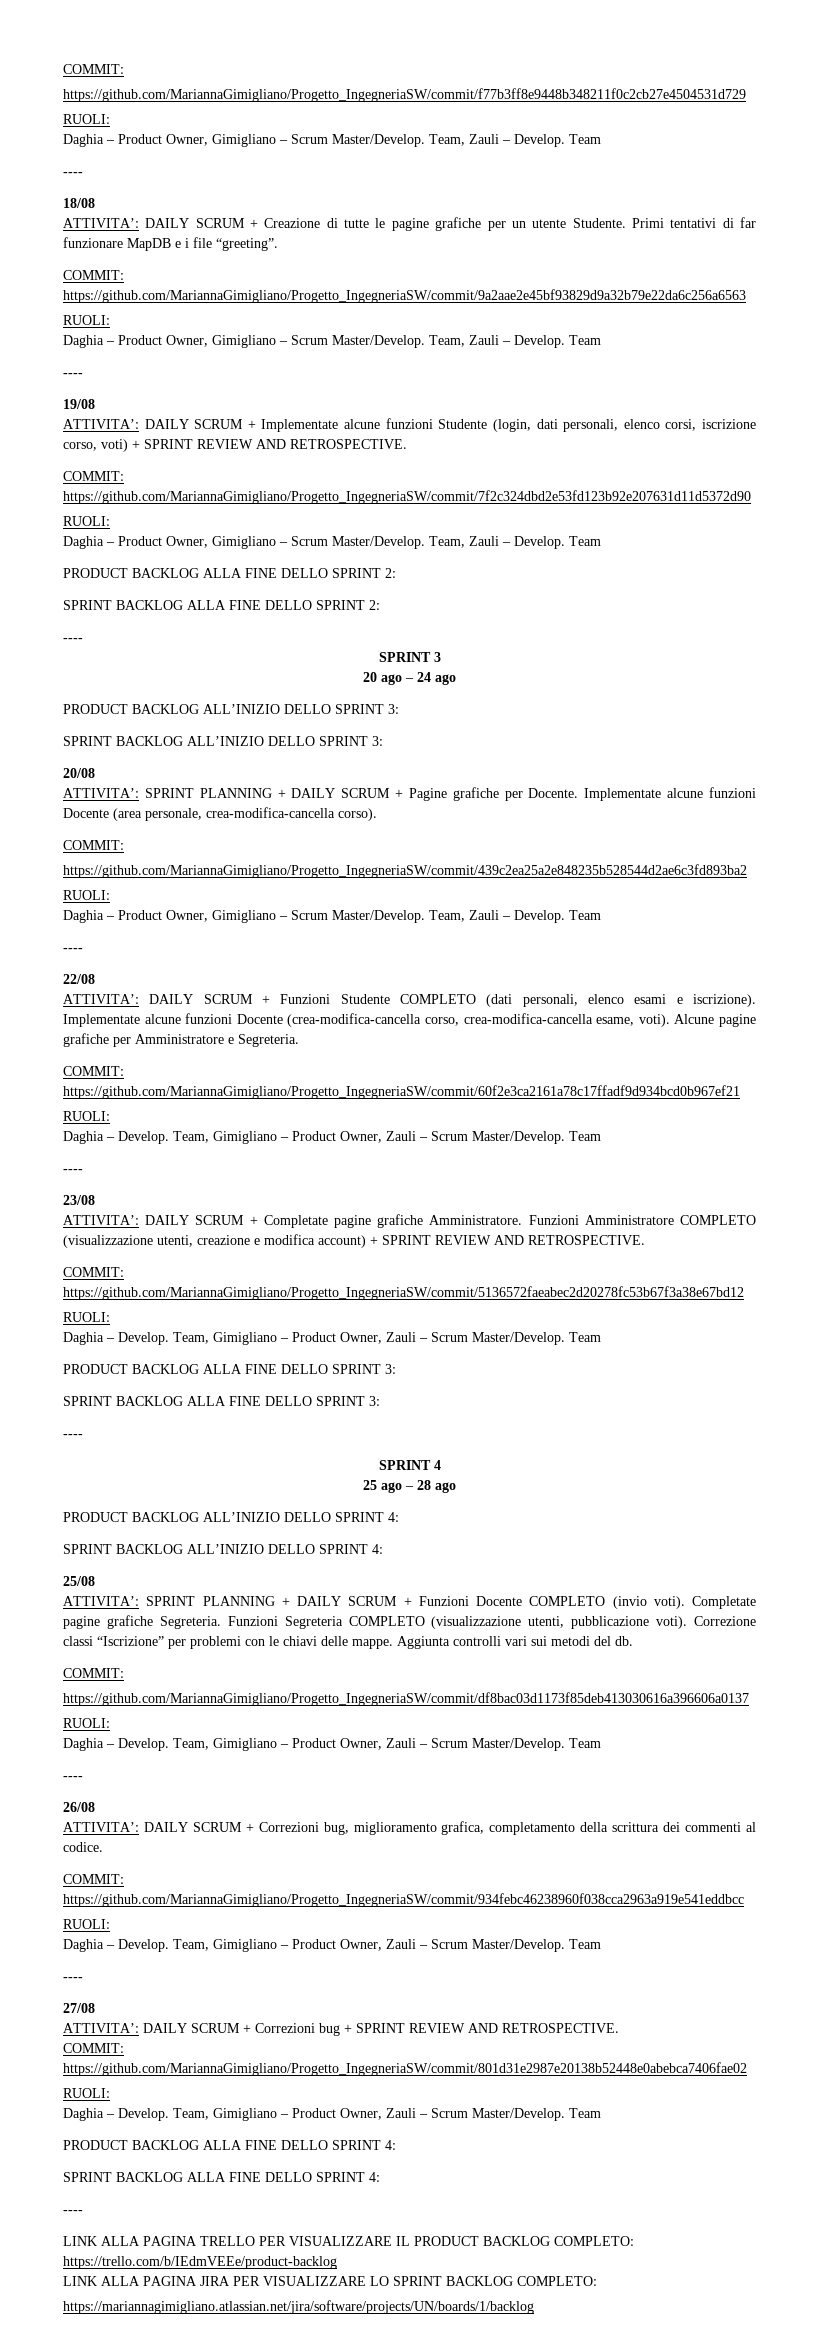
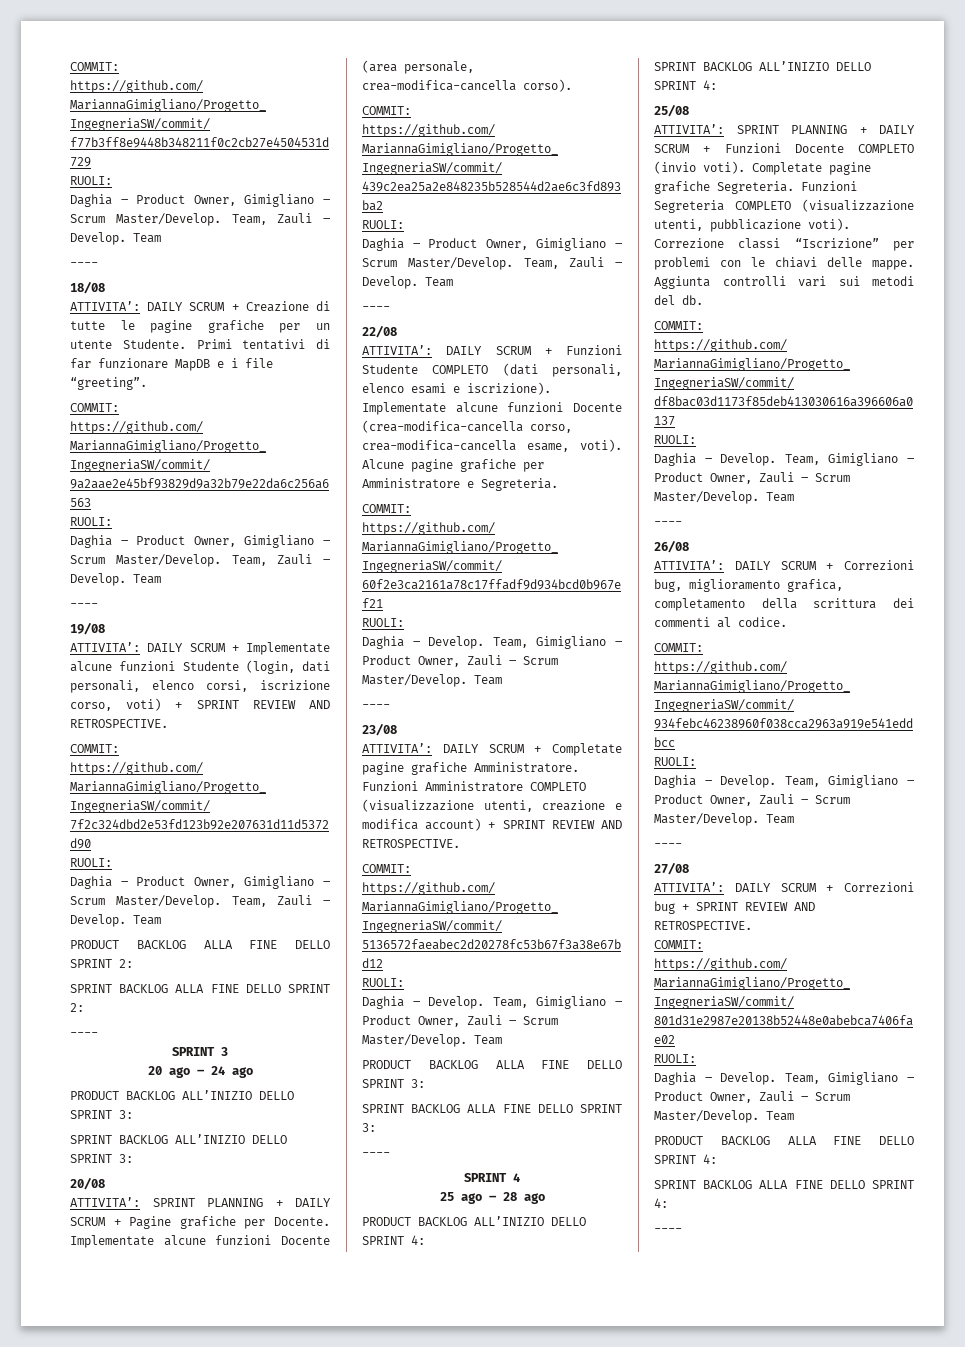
- LINK ALLA PAGINA TRELLO PER VISUALIZZARE IL PRODUCT BACKLOG COMPLETO: https://trello.com/b/IEdmVEEe/product-backlog
- LINK ALLA PAGINA JIRA PER VISUALIZZARE LO SPRINT BACKLOG COMPLETO:
- https://mariannagimigliano.atlassian.net/jira/software/projects/UN/boards/1/backlog

